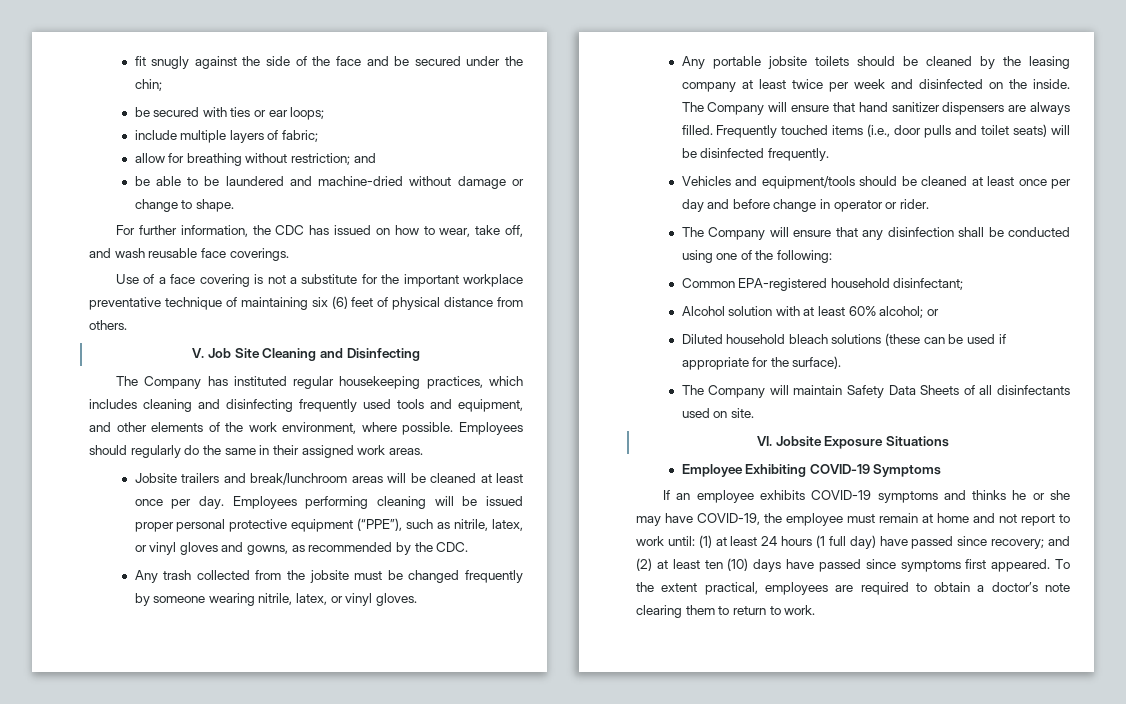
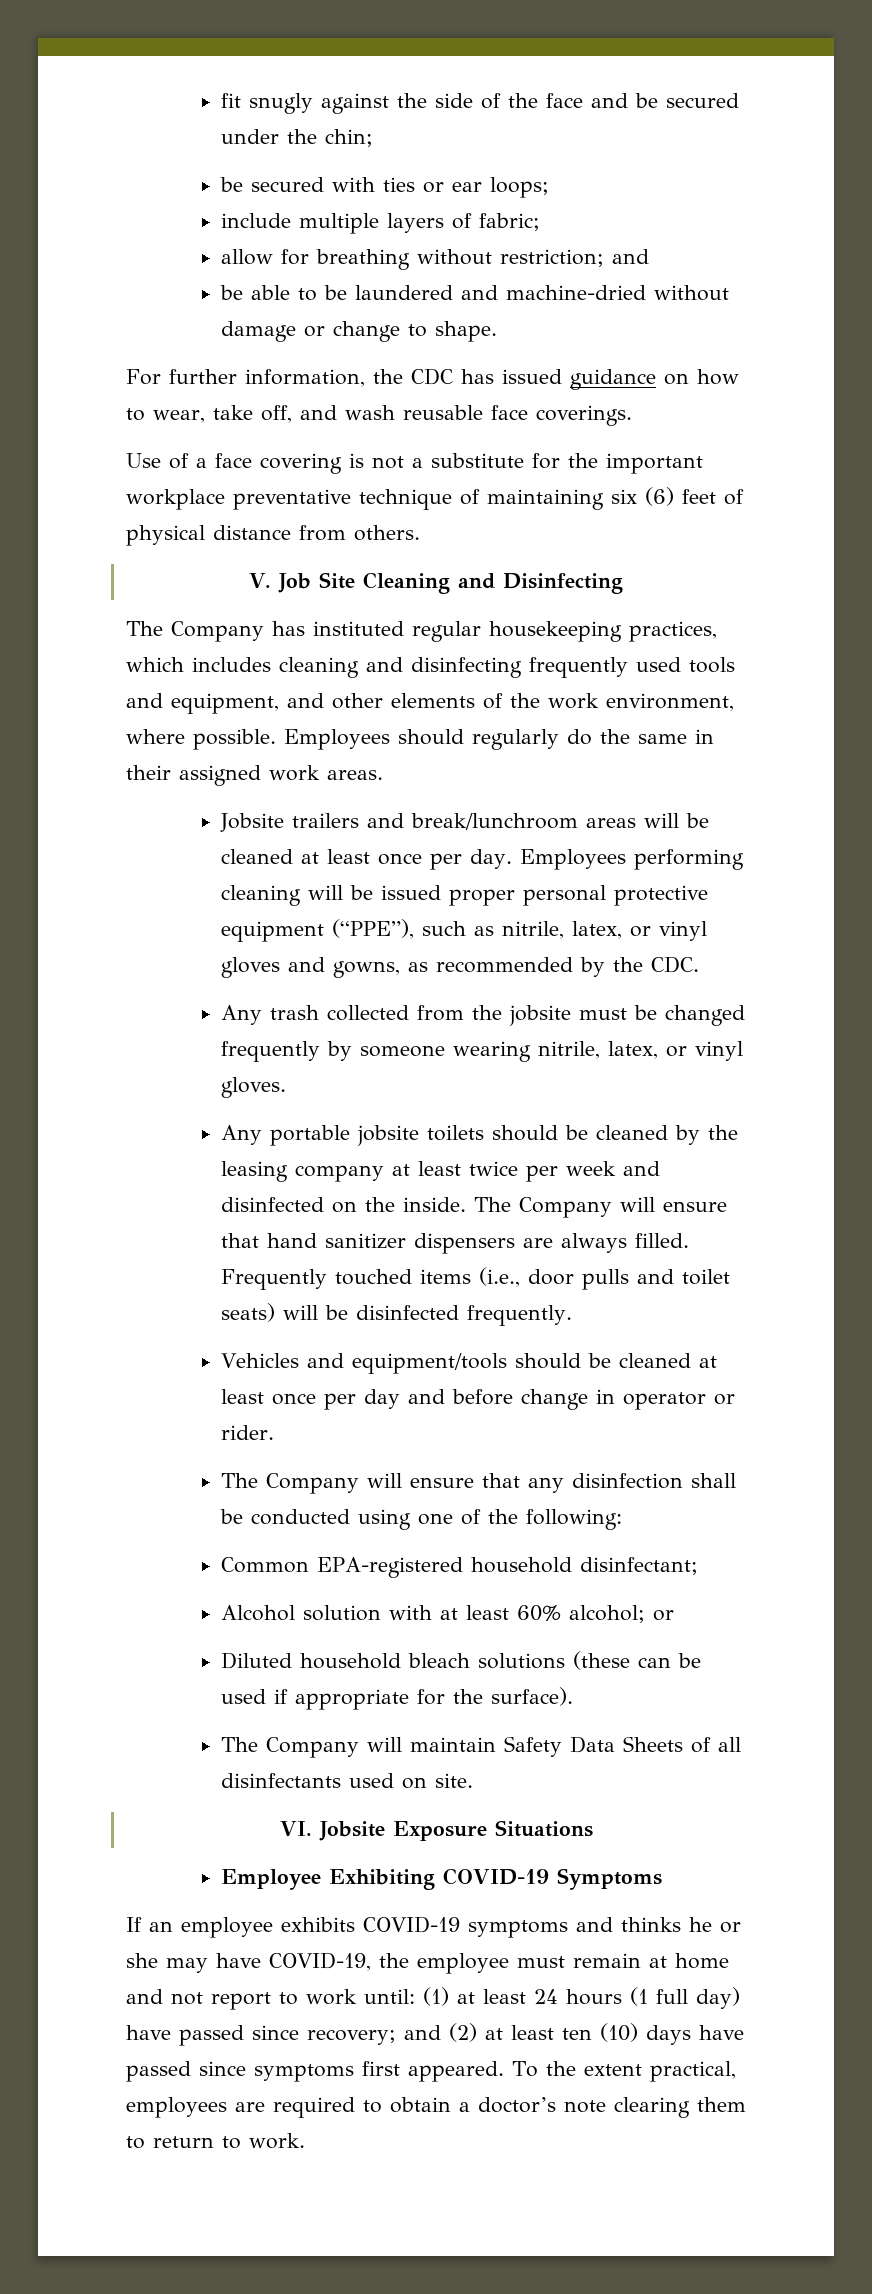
- For further information, the CDC has issued on how to wear, take off, and wash reusable face coverings.
+ For further information, the CDC has issued guidance on how to wear, take off, and wash reusable face coverings.

